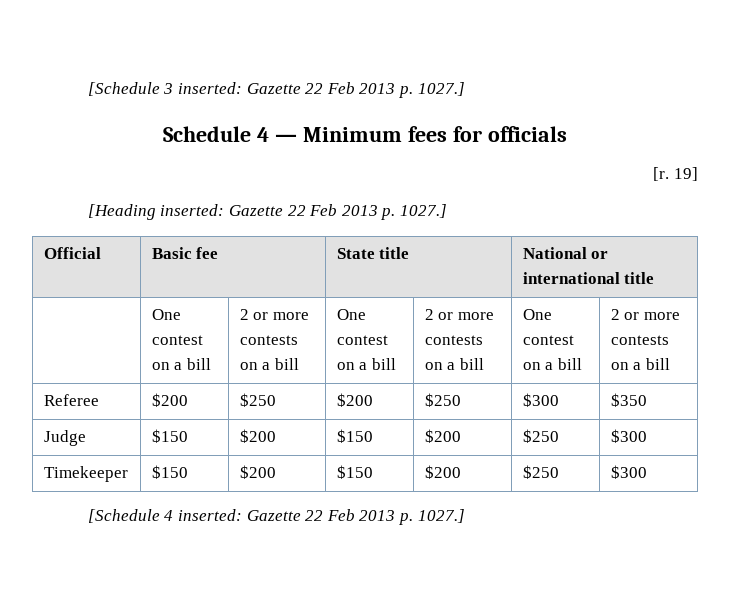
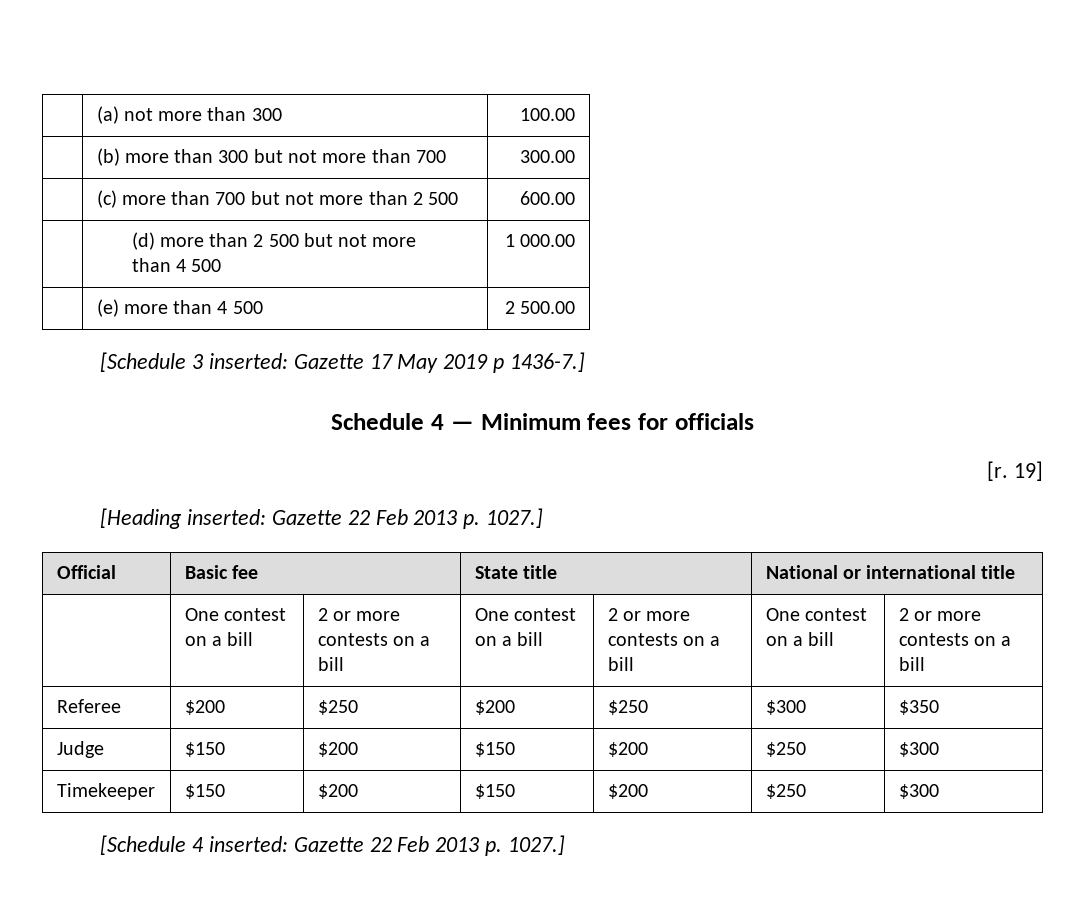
- [Schedule 3 inserted: Gazette 22 Feb 2013 p. 1027.]
+ | (a) not more than 300 | 100.00
+ | (b) more than 300 but not more than 700 | 300.00
+ | (c) more than 700 but not more than 2 500 | 600.00
+ | (d) more than 2 500 but not more
+ than 4 500 | 1 000.00
+ | (e) more than 4 500 | 2 500.00
+ [Schedule 3 inserted: Gazette 17 May 2019 p 1436-7.]

